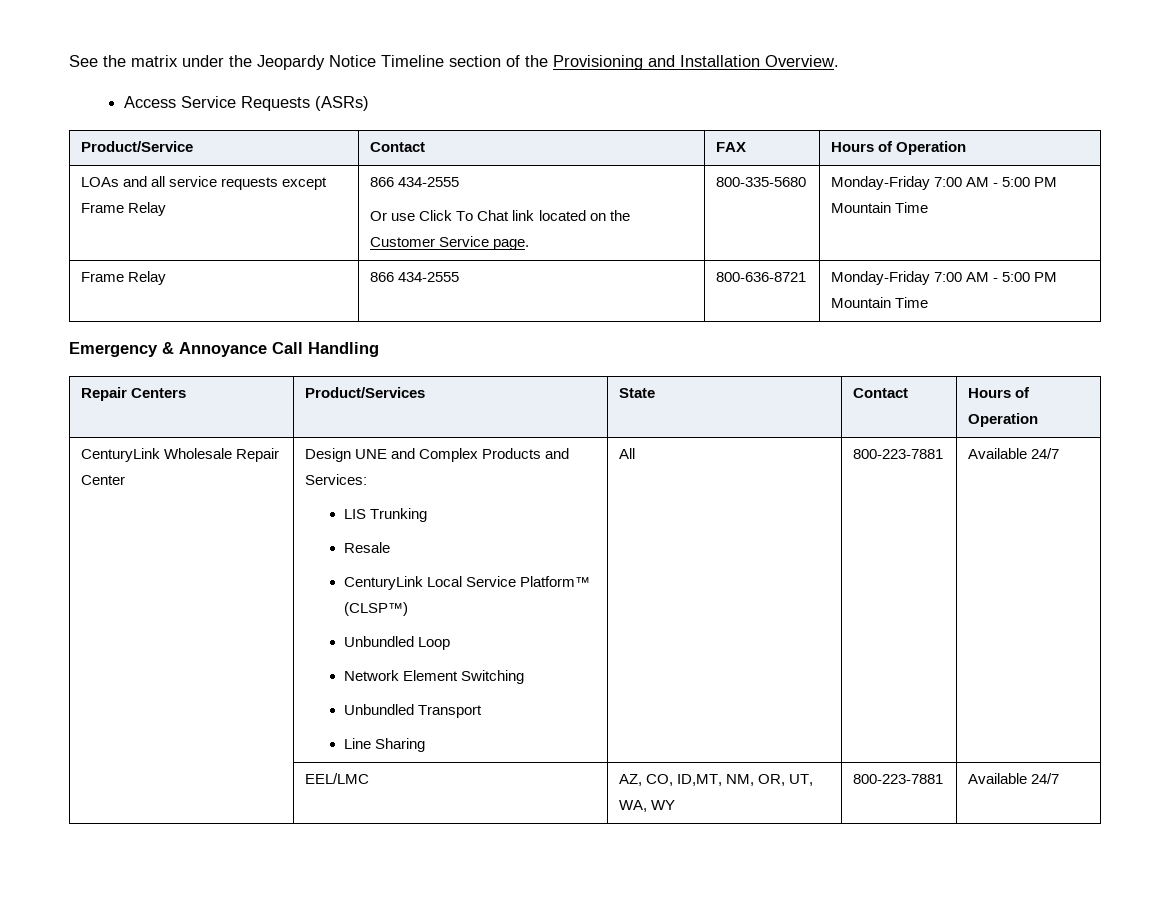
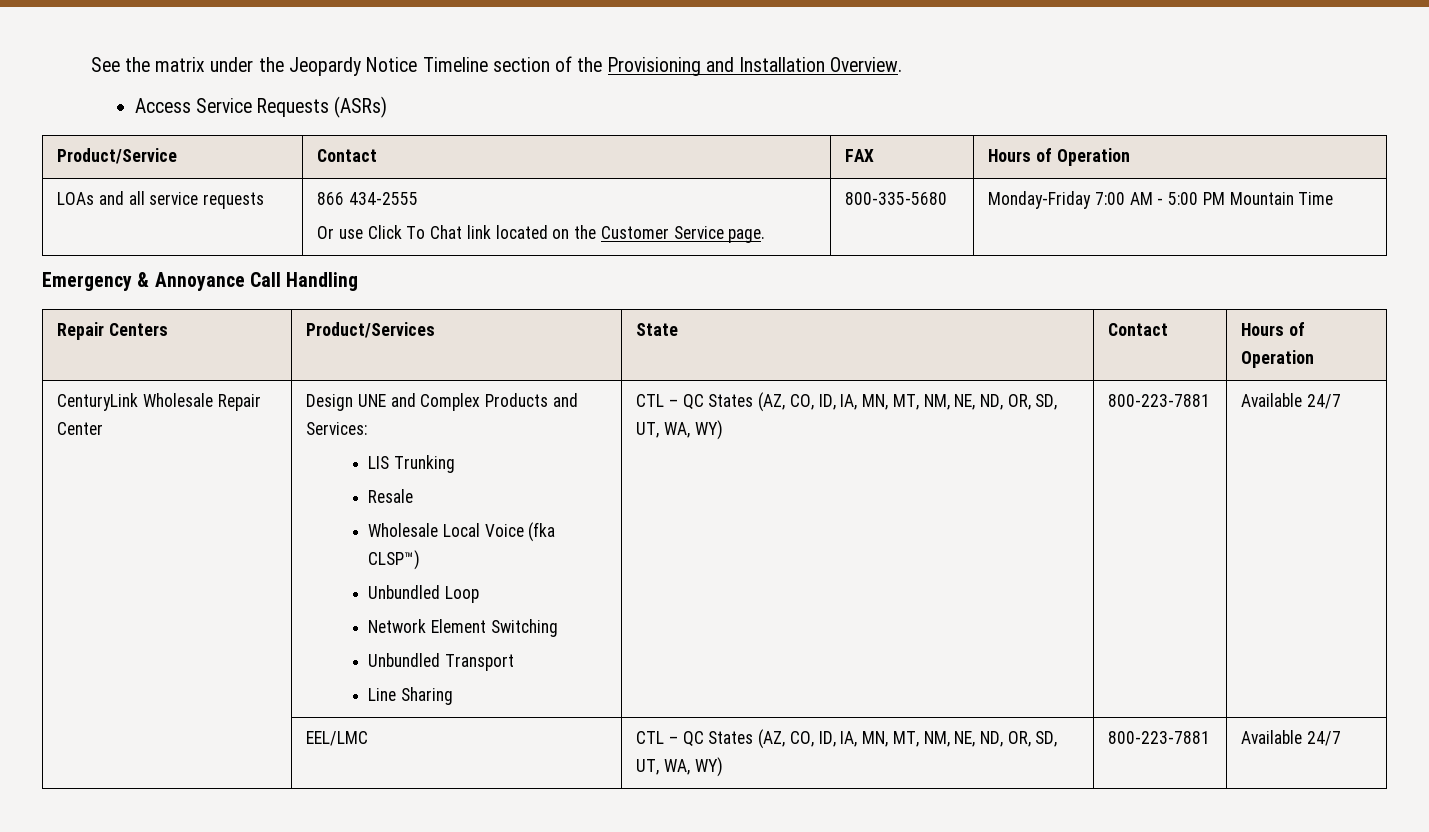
- LOAs and all service requests except Frame Relay | 866 434-2555
+ LOAs and all service requests | 866 434-2555
- Frame Relay | 866 434-2555 | 800-636-8721 | Monday-Friday 7:00 AM - 5:00 PM Mountain Time
- CenturyLink Local Service Platform™ (CLSP™)
+ Wholesale Local Voice (fka CLSP™)
- Line Sharing | All | 800-223-7881 | Available 24/7
- | EEL/LMC | AZ, CO, ID,MT, NM, OR, UT, WA, WY | 800-223-7881 | Available 24/7
+ Line Sharing | CTL – QC States (AZ, CO, ID, IA, MN, MT, NM, NE, ND, OR, SD, UT, WA, WY) | 800-223-7881 | Available 24/7
+ | EEL/LMC | CTL – QC States (AZ, CO, ID, IA, MN, MT, NM, NE, ND, OR, SD, UT, WA, WY) | 800-223-7881 | Available 24/7

